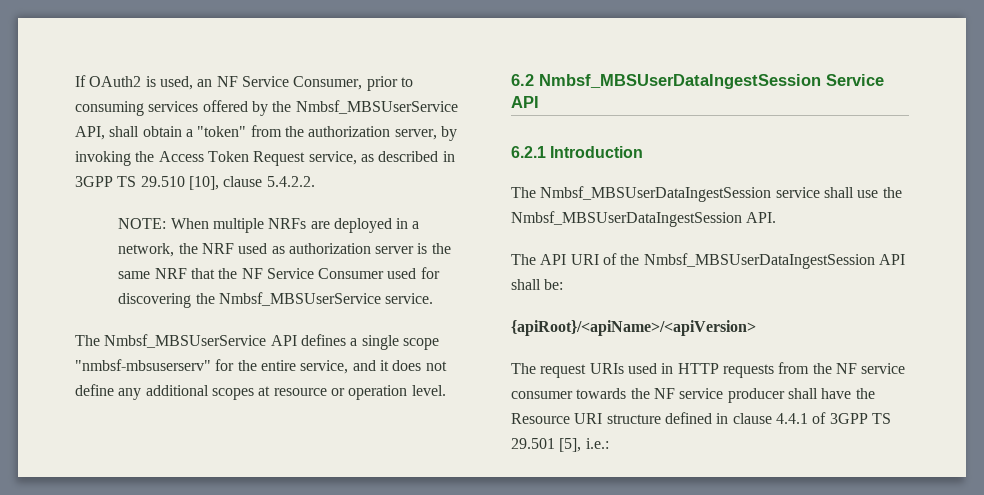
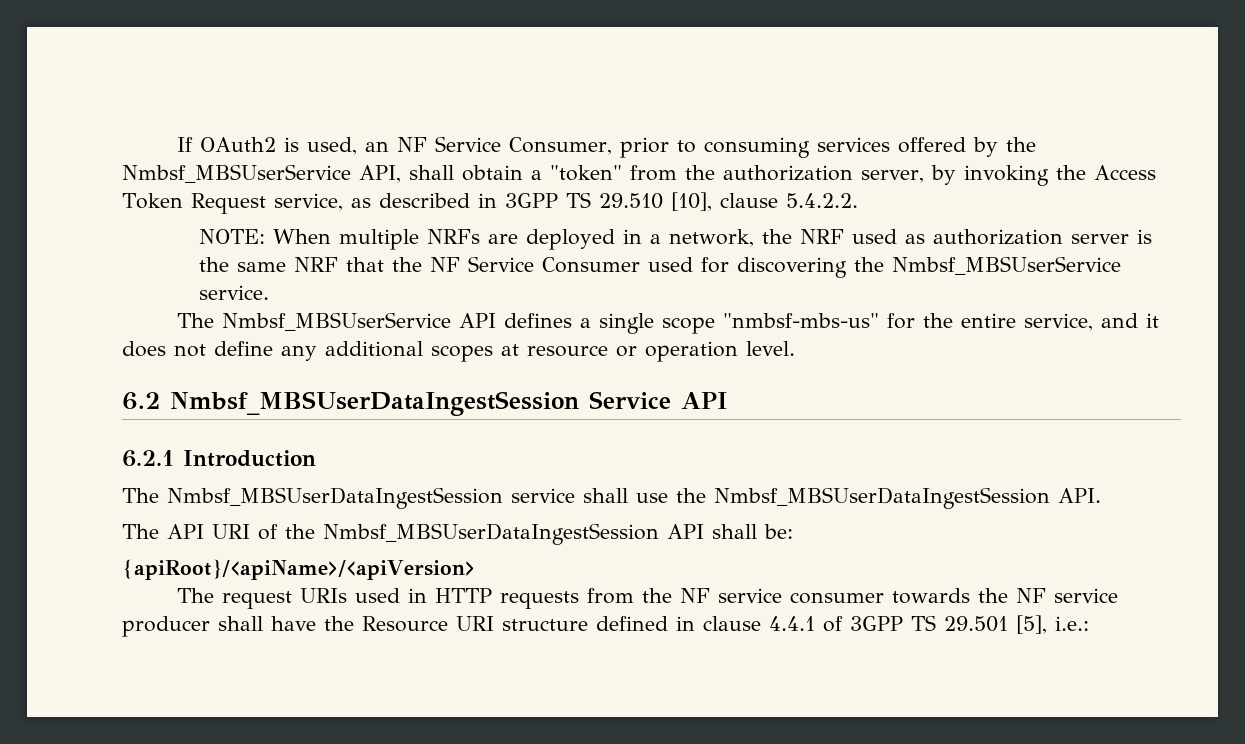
- The Nmbsf_MBSUserService API defines a single scope "nmbsf-mbsuserserv" for the entire service, and it does not define any additional scopes at resource or operation level.
+ The Nmbsf_MBSUserService API defines a single scope "nmbsf-mbs-us" for the entire service, and it does not define any additional scopes at resource or operation level.

